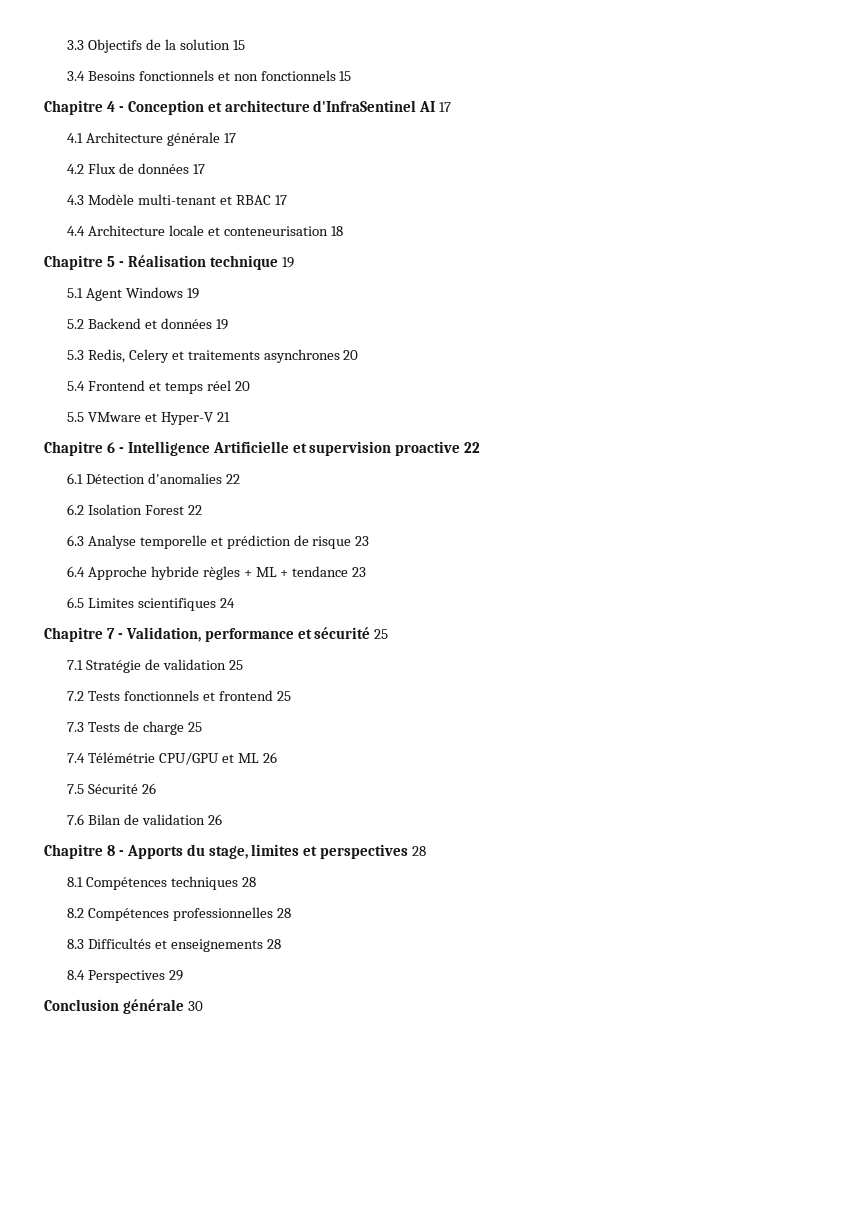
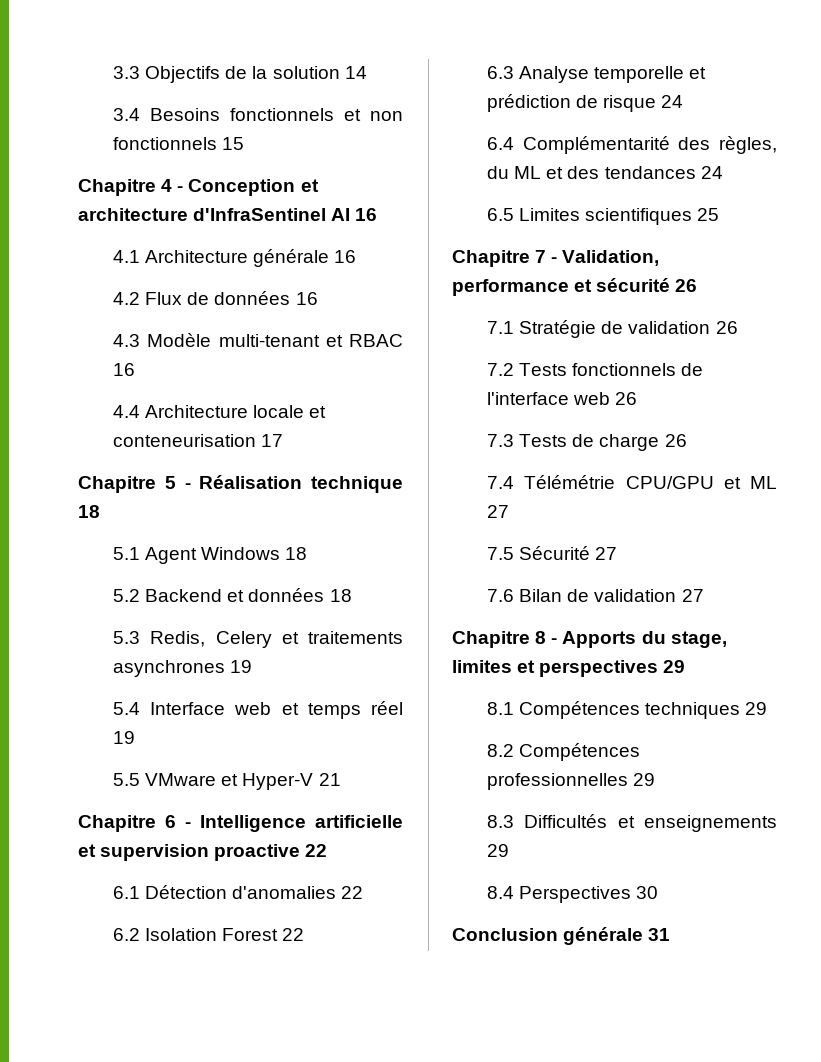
- 3.3 Objectifs de la solution 15
+ 3.3 Objectifs de la solution 14
- Chapitre 4 - Conception et architecture d'InfraSentinel AI 17
+ Chapitre 4 - Conception et architecture d'InfraSentinel AI 16
- 4.1 Architecture générale 17
+ 4.1 Architecture générale 16
- 4.2 Flux de données 17
+ 4.2 Flux de données 16
- 4.3 Modèle multi-tenant et RBAC 17
+ 4.3 Modèle multi-tenant et RBAC 16
- 4.4 Architecture locale et conteneurisation 18
+ 4.4 Architecture locale et conteneurisation 17
- Chapitre 5 - Réalisation technique 19
+ Chapitre 5 - Réalisation technique 18
- 5.1 Agent Windows 19
+ 5.1 Agent Windows 18
- 5.2 Backend et données 19
+ 5.2 Backend et données 18
- 5.3 Redis, Celery et traitements asynchrones 20
+ 5.3 Redis, Celery et traitements asynchrones 19
- 5.4 Frontend et temps réel 20
+ 5.4 Interface web et temps réel 19
- Chapitre 6 - Intelligence Artificielle et supervision proactive 22
+ Chapitre 6 - Intelligence artificielle et supervision proactive 22
- 6.3 Analyse temporelle et prédiction de risque 23
+ 6.3 Analyse temporelle et prédiction de risque 24
- 6.4 Approche hybride règles + ML + tendance 23
+ 6.4 Complémentarité des règles, du ML et des tendances 24
- 6.5 Limites scientifiques 24
+ 6.5 Limites scientifiques 25
- Chapitre 7 - Validation, performance et sécurité 25
+ Chapitre 7 - Validation, performance et sécurité 26
- 7.1 Stratégie de validation 25
+ 7.1 Stratégie de validation 26
- 7.2 Tests fonctionnels et frontend 25
+ 7.2 Tests fonctionnels de l'interface web 26
- 7.3 Tests de charge 25
+ 7.3 Tests de charge 26
- 7.4 Télémétrie CPU/GPU et ML 26
+ 7.4 Télémétrie CPU/GPU et ML 27
- 7.5 Sécurité 26
+ 7.5 Sécurité 27
- 7.6 Bilan de validation 26
+ 7.6 Bilan de validation 27
- Chapitre 8 - Apports du stage, limites et perspectives 28
+ Chapitre 8 - Apports du stage, limites et perspectives 29
- 8.1 Compétences techniques 28
+ 8.1 Compétences techniques 29
- 8.2 Compétences professionnelles 28
+ 8.2 Compétences professionnelles 29
- 8.3 Difficultés et enseignements 28
+ 8.3 Difficultés et enseignements 29
- 8.4 Perspectives 29
+ 8.4 Perspectives 30
- Conclusion générale 30
+ Conclusion générale 31

